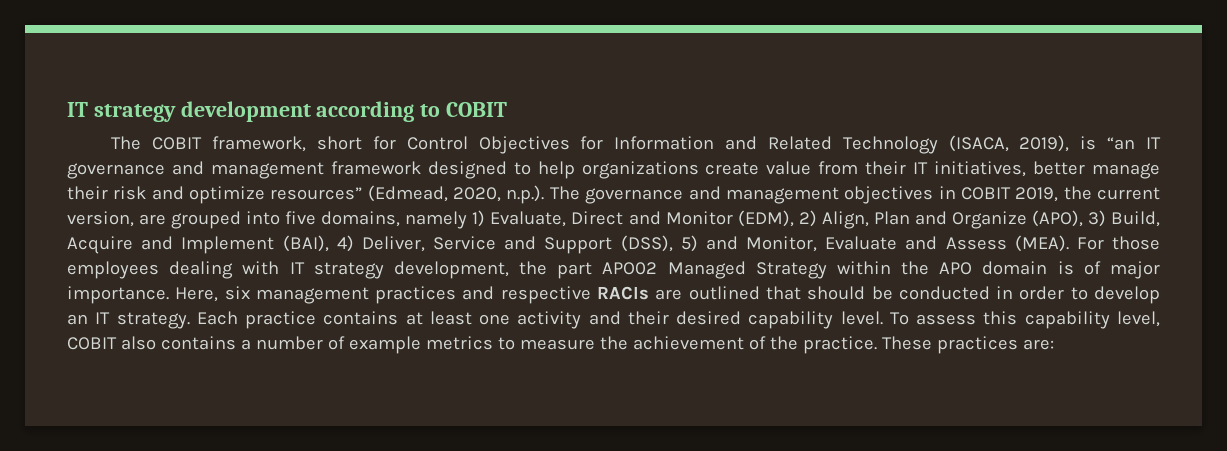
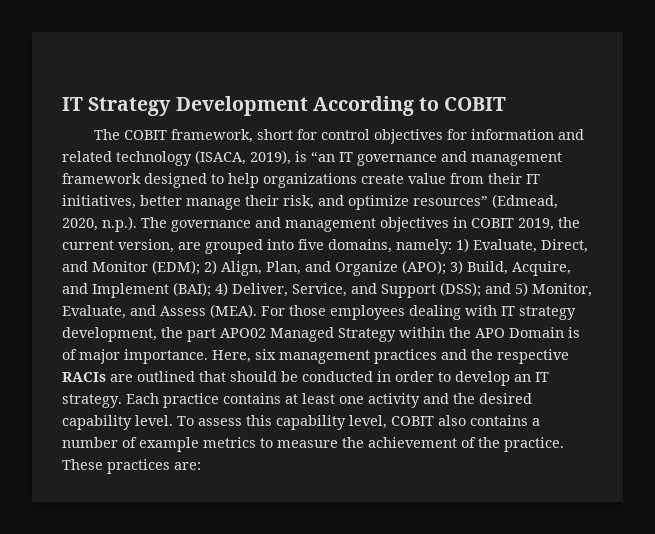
- IT strategy development according to COBIT
+ IT Strategy Development According to COBIT
- The COBIT framework, short for Control Objectives for Information and Related Technology (ISACA, 2019), is “an IT governance and management framework designed to help organizations create value from their IT initiatives, better manage their risk and optimize resources” (Edmead, 2020, n.p.). The governance and management objectives in COBIT 2019, the current version, are grouped into five domains, namely 1) Evaluate, Direct and Monitor (EDM), 2) Align, Plan and Organize (APO), 3) Build, Acquire and Implement (BAI), 4) Deliver, Service and Support (DSS), 5) and Monitor, Evaluate and Assess (MEA).
+ The COBIT framework, short for control objectives for information and related technology (ISACA, 2019), is “an IT governance and management framework designed to help organizations create value from their IT initiatives, better manage their risk, and optimize resources” (Edmead, 2020, n.p.). The governance and management objectives in COBIT 2019, the current version, are grouped into five domains, namely: 1) Evaluate, Direct, and Monitor (EDM); 2) Align, Plan, and Organize (APO); 3) Build, Acquire, and Implement (BAI); 4) Deliver, Service, and Support (DSS); and 5) Monitor, Evaluate, and Assess (MEA).
- For those employees dealing with IT strategy development, the part APO02 Managed Strategy within the APO domain is of major importance.
+ For those employees dealing with IT strategy development, the part APO02 Managed Strategy within the APO Domain is of major importance.
- Here, six management practices and respective RACIs are outlined that should be conducted in order to develop an IT strategy.
+ Here, six management practices and the respective RACIs are outlined that should be conducted in order to develop an IT strategy.
- Each practice contains at least one activity and their desired capability level.
+ Each practice contains at least one activity and the desired capability level.

